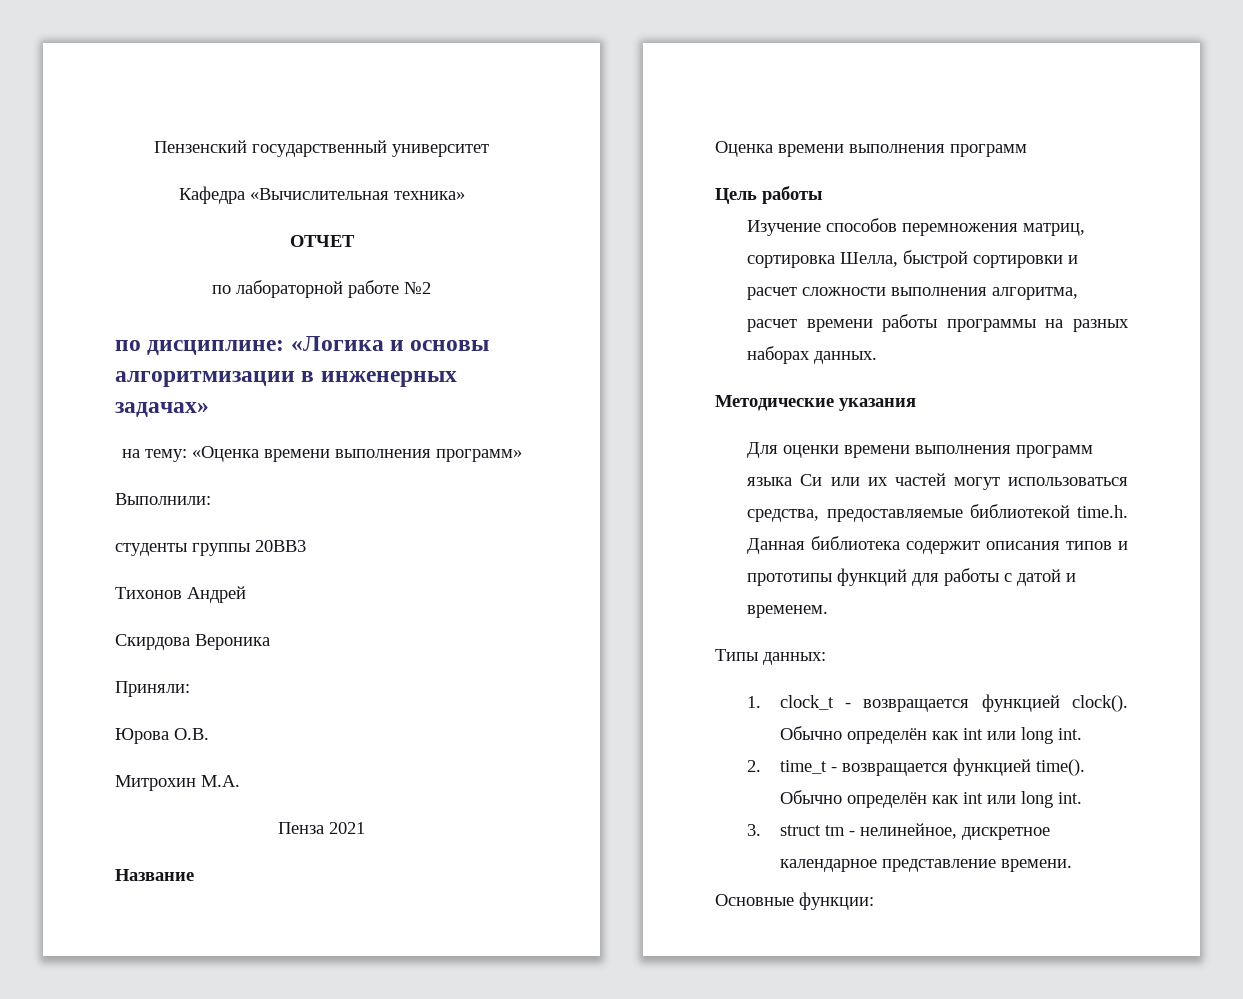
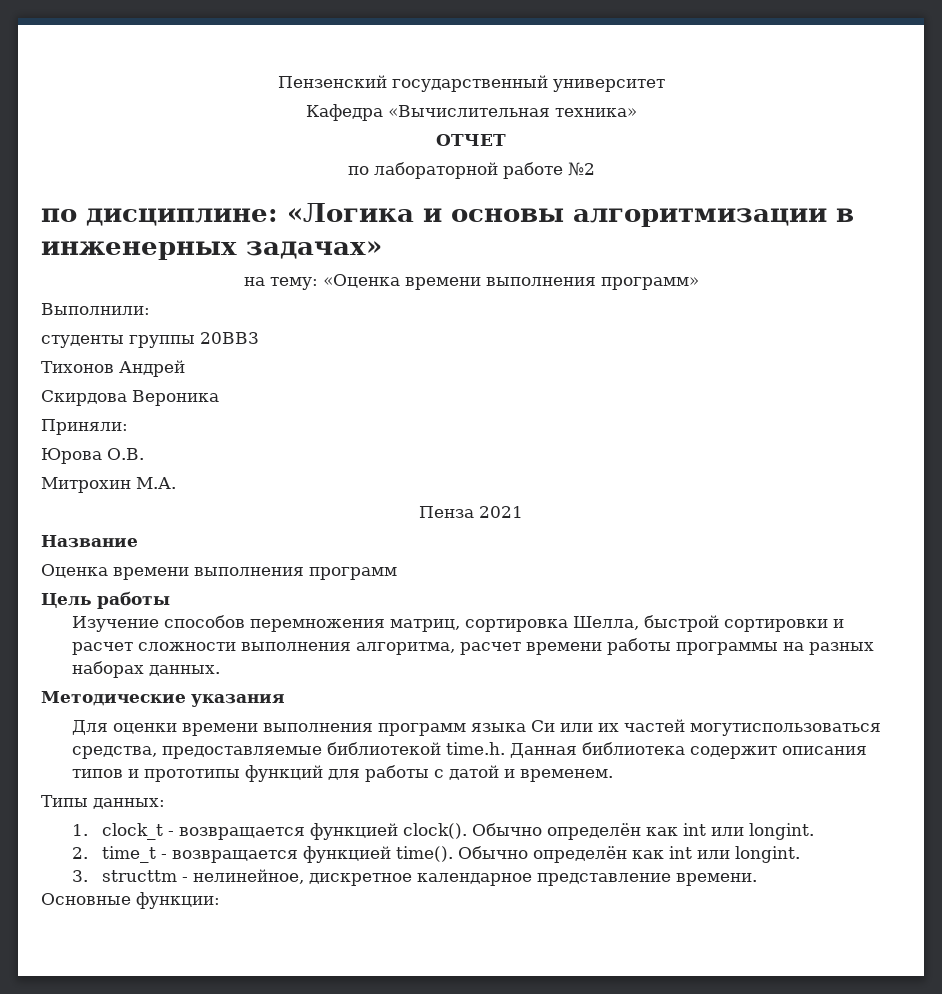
- Для оценки времени выполнения программ языка Си или их частей могут использоваться средства, предоставляемые библиотекой time.h. Данная библиотека содержит описания типов и прототипы функций для работы с датой и временем.
+ Для оценки времени выполнения программ языка Си или их частей могутиспользоваться средства, предоставляемые библиотекой time.h. Данная библиотека содержит описания типов и прототипы функций для работы с датой и временем.
- 1. clock_t - возвращается функцией clock(). Обычно определён как int или long int.
+ 1. clock_t - возвращается функцией clock(). Обычно определён как int или longint.
- 2. time_t - возвращается функцией time(). Обычно определён как int или long int.
+ 2. time_t - возвращается функцией time(). Обычно определён как int или longint.
- 3. struct tm - нелинейное, дискретное календарное представление времени.
+ 3. structtm - нелинейное, дискретное календарное представление времени.

